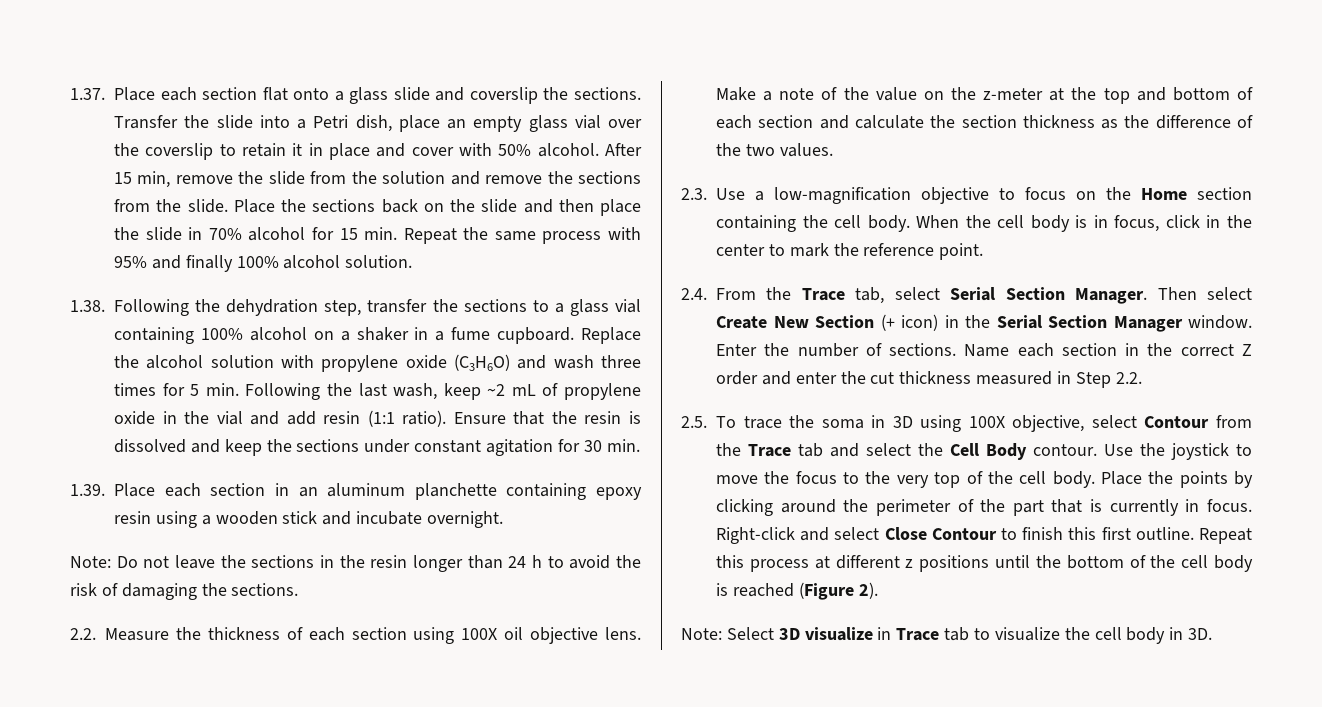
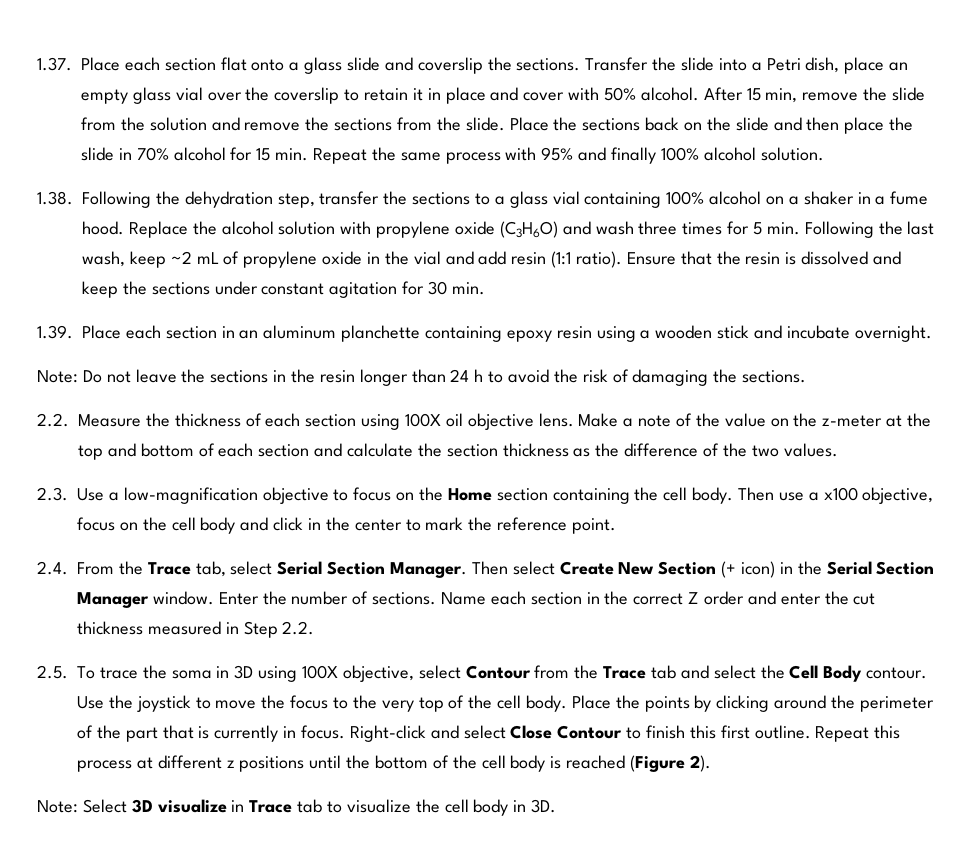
- 1.38. Following the dehydration step, transfer the sections to a glass vial containing 100% alcohol on a shaker in a fume cupboard.
+ 1.38. Following the dehydration step, transfer the sections to a glass vial containing 100% alcohol on a shaker in a fume hood.
- When the cell body is in focus, click in the center to mark the reference point.
+ Then use a x100 objective, focus on the cell body and click in the center to mark the reference point.

